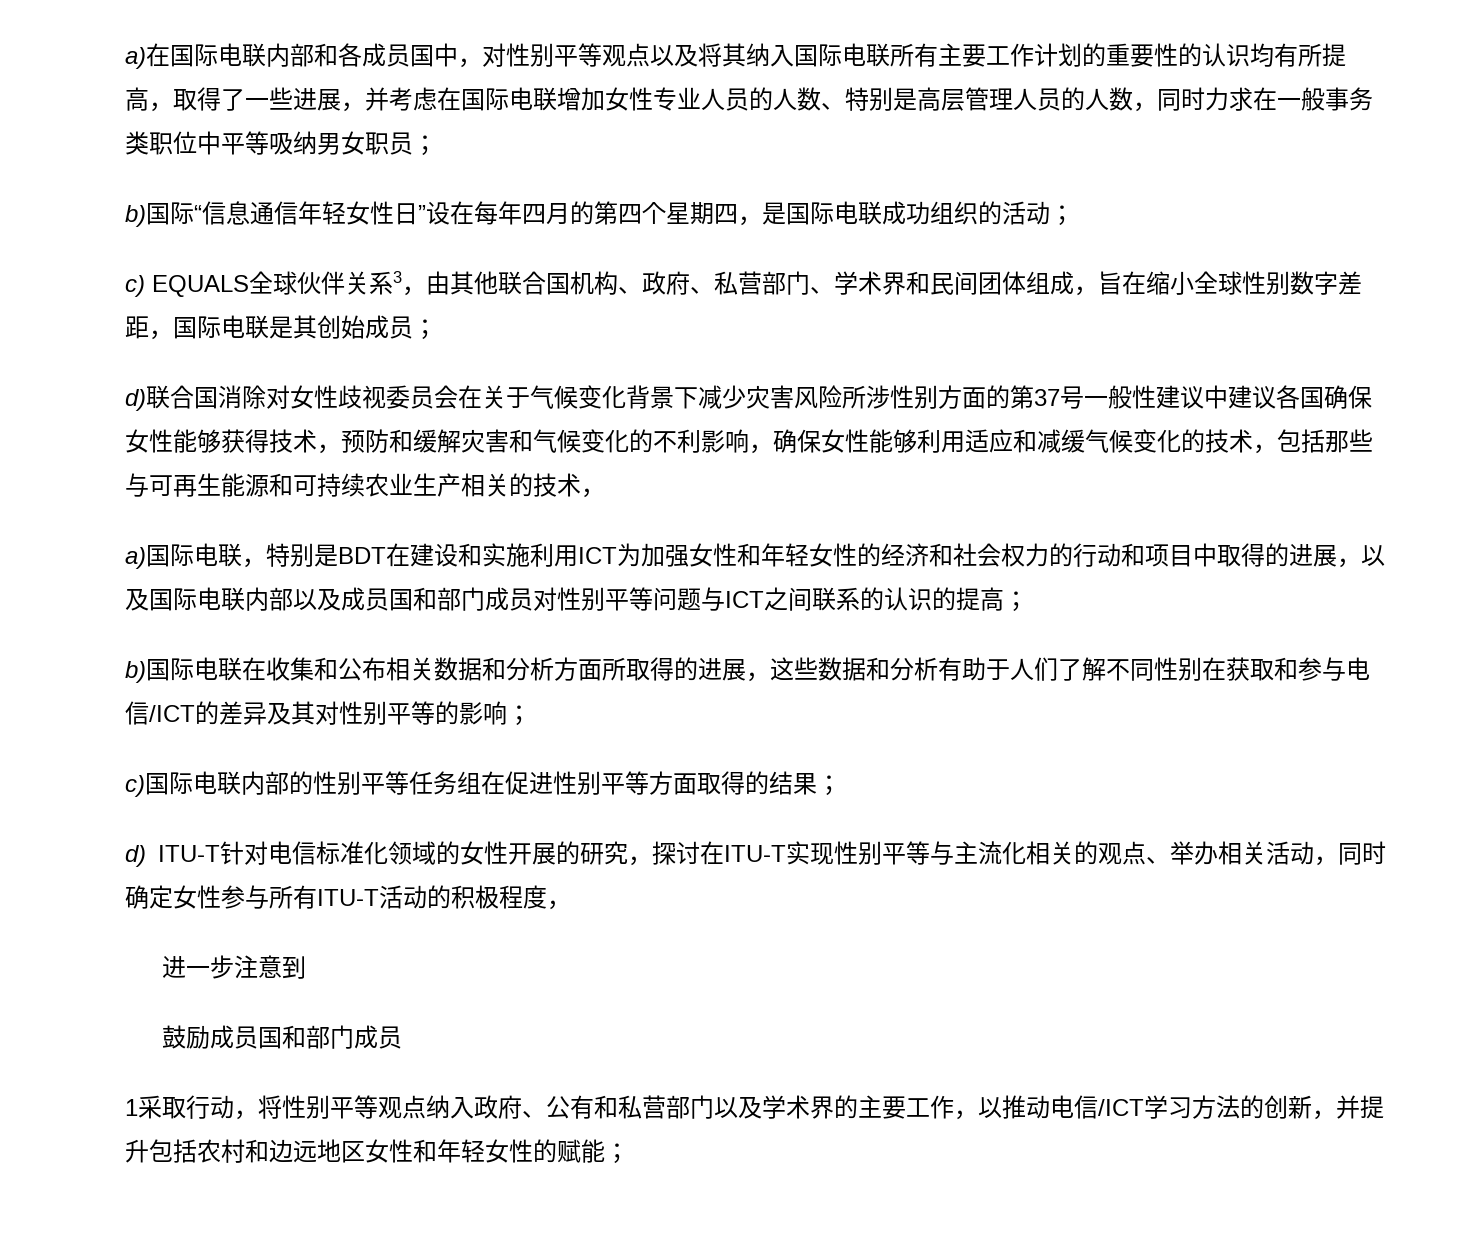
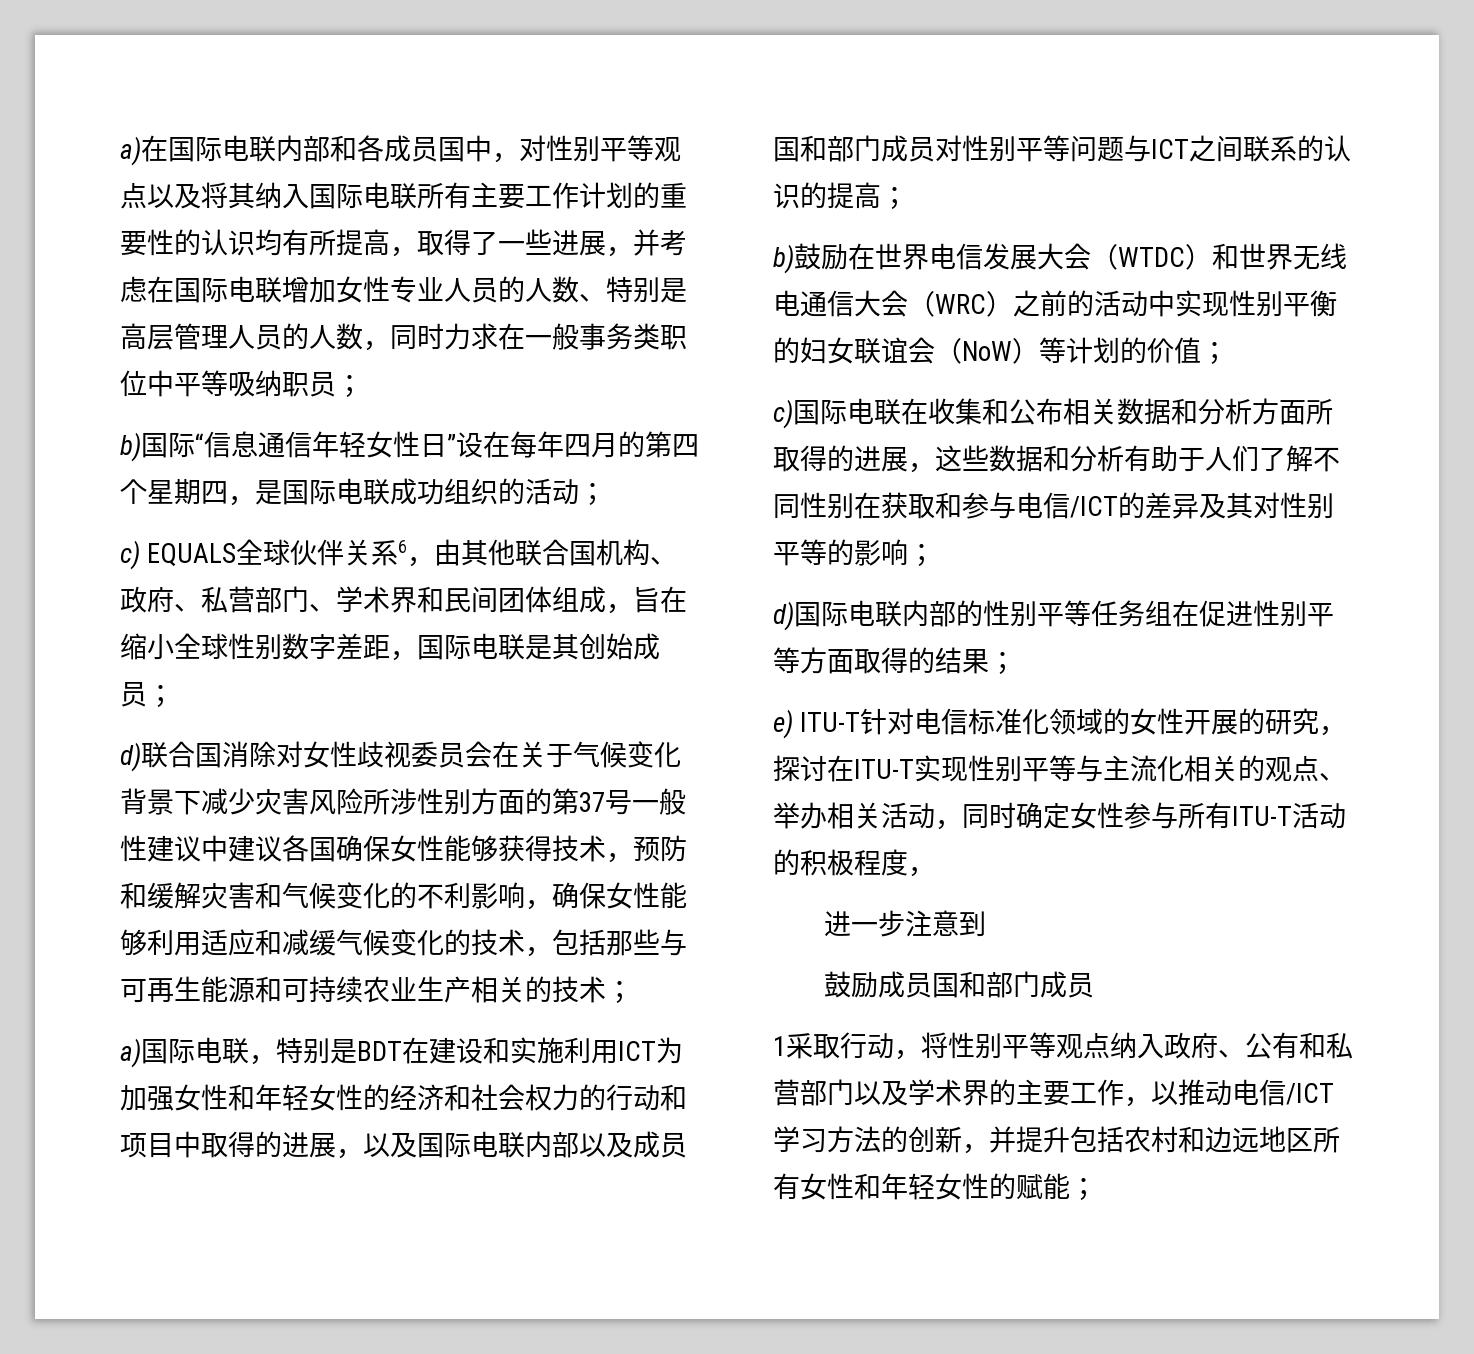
- a)在国际电联内部和各成员国中，对性别平等观点以及将其纳入国际电联所有主要工作计划的重要性的认识均有所提高，取得了一些进展，并考虑在国际电联增加女性专业人员的人数、特别是高层管理人员的人数，同时力求在一般事务类职位中平等吸纳男女职员；
+ a)在国际电联内部和各成员国中，对性别平等观点以及将其纳入国际电联所有主要工作计划的重要性的认识均有所提高，取得了一些进展，并考虑在国际电联增加女性专业人员的人数、特别是高层管理人员的人数，同时力求在一般事务类职位中平等吸纳职员；
- c) EQUALS全球伙伴关系3，由其他联合国机构、政府、私营部门、学术界和民间团体组成，旨在缩小全球性别数字差距，国际电联是其创始成员；
+ c) EQUALS全球伙伴关系6，由其他联合国机构、政府、私营部门、学术界和民间团体组成，旨在缩小全球性别数字差距，国际电联是其创始成员；
- d)联合国消除对女性歧视委员会在关于气候变化背景下减少灾害风险所涉性别方面的第37号一般性建议中建议各国确保女性能够获得技术，预防和缓解灾害和气候变化的不利影响，确保女性能够利用适应和减缓气候变化的技术，包括那些与可再生能源和可持续农业生产相关的技术，
+ d)联合国消除对女性歧视委员会在关于气候变化背景下减少灾害风险所涉性别方面的第37号一般性建议中建议各国确保女性能够获得技术，预防和缓解灾害和气候变化的不利影响，确保女性能够利用适应和减缓气候变化的技术，包括那些与可再生能源和可持续农业生产相关的技术；
- b)国际电联在收集和公布相关数据和分析方面所取得的进展，这些数据和分析有助于人们了解不同性别在获取和参与电信/ICT的差异及其对性别平等的影响；
+ b)鼓励在世界电信发展大会（WTDC）和世界无线电通信大会（WRC）之前的活动中实现性别平衡的妇女联谊会（NoW）等计划的价值；
+ c)国际电联在收集和公布相关数据和分析方面所取得的进展，这些数据和分析有助于人们了解不同性别在获取和参与电信/ICT的差异及其对性别平等的影响；
- c)国际电联内部的性别平等任务组在促进性别平等方面取得的结果；
+ d)国际电联内部的性别平等任务组在促进性别平等方面取得的结果；
- d) ITU-T针对电信标准化领域的女性开展的研究，探讨在ITU-T实现性别平等与主流化相关的观点、举办相关活动，同时确定女性参与所有ITU-T活动的积极程度，
+ e) ITU-T针对电信标准化领域的女性开展的研究，探讨在ITU-T实现性别平等与主流化相关的观点、举办相关活动，同时确定女性参与所有ITU-T活动的积极程度，
- 1采取行动，将性别平等观点纳入政府、公有和私营部门以及学术界的主要工作，以推动电信/ICT学习方法的创新，并提升包括农村和边远地区女性和年轻女性的赋能；
+ 1采取行动，将性别平等观点纳入政府、公有和私营部门以及学术界的主要工作，以推动电信/ICT学习方法的创新，并提升包括农村和边远地区所有女性和年轻女性的赋能；

